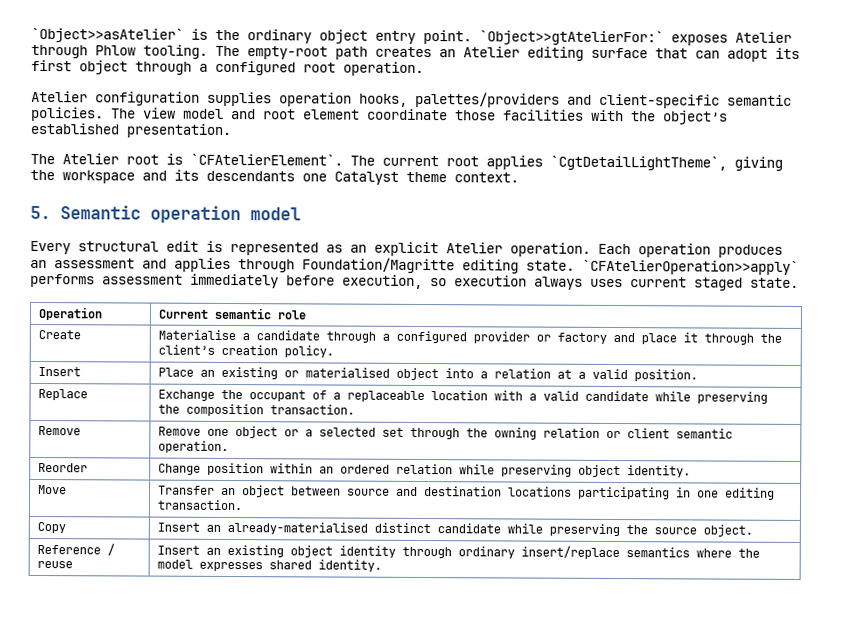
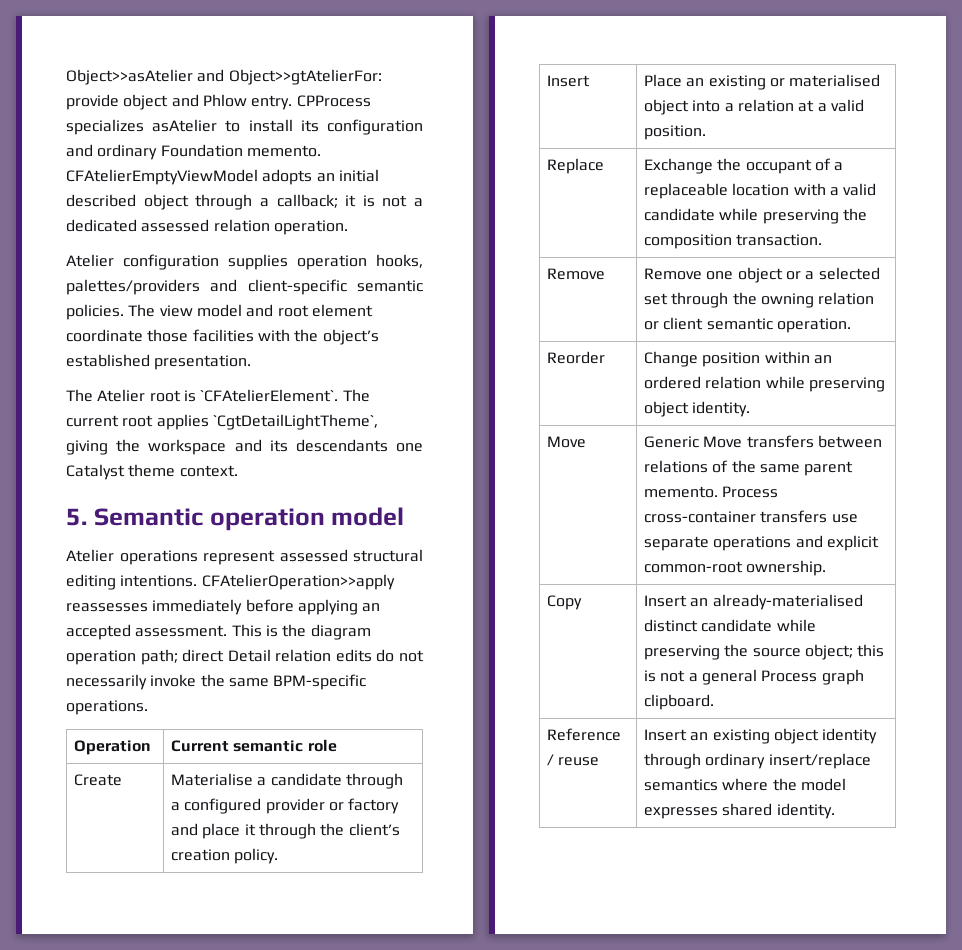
- `Object>>asAtelier` is the ordinary object entry point. `Object>>gtAtelierFor:` exposes Atelier through Phlow tooling. The empty-root path creates an Atelier editing surface that can adopt its first object through a configured root operation.
+ Object>>asAtelier and Object>>gtAtelierFor: provide object and Phlow entry. CPProcess specializes asAtelier to install its configuration and ordinary Foundation memento. CFAtelierEmptyViewModel adopts an initial described object through a callback; it is not a dedicated assessed relation operation.
- Every structural edit is represented as an explicit Atelier operation. Each operation produces an assessment and applies through Foundation/Magritte editing state. `CFAtelierOperation>>apply` performs assessment immediately before execution, so execution always uses current staged state.
+ Atelier operations represent assessed structural editing intentions. CFAtelierOperation>>apply reassesses immediately before applying an accepted assessment. This is the diagram operation path; direct Detail relation edits do not necessarily invoke the same BPM-specific operations.
- Move | Transfer an object between source and destination locations participating in one editing transaction.
+ Move | Generic Move transfers between relations of the same parent memento. Process cross-container transfers use separate operations and explicit common-root ownership.
- Copy | Insert an already-materialised distinct candidate while preserving the source object.
+ Copy | Insert an already-materialised distinct candidate while preserving the source object; this is not a general Process graph clipboard.

